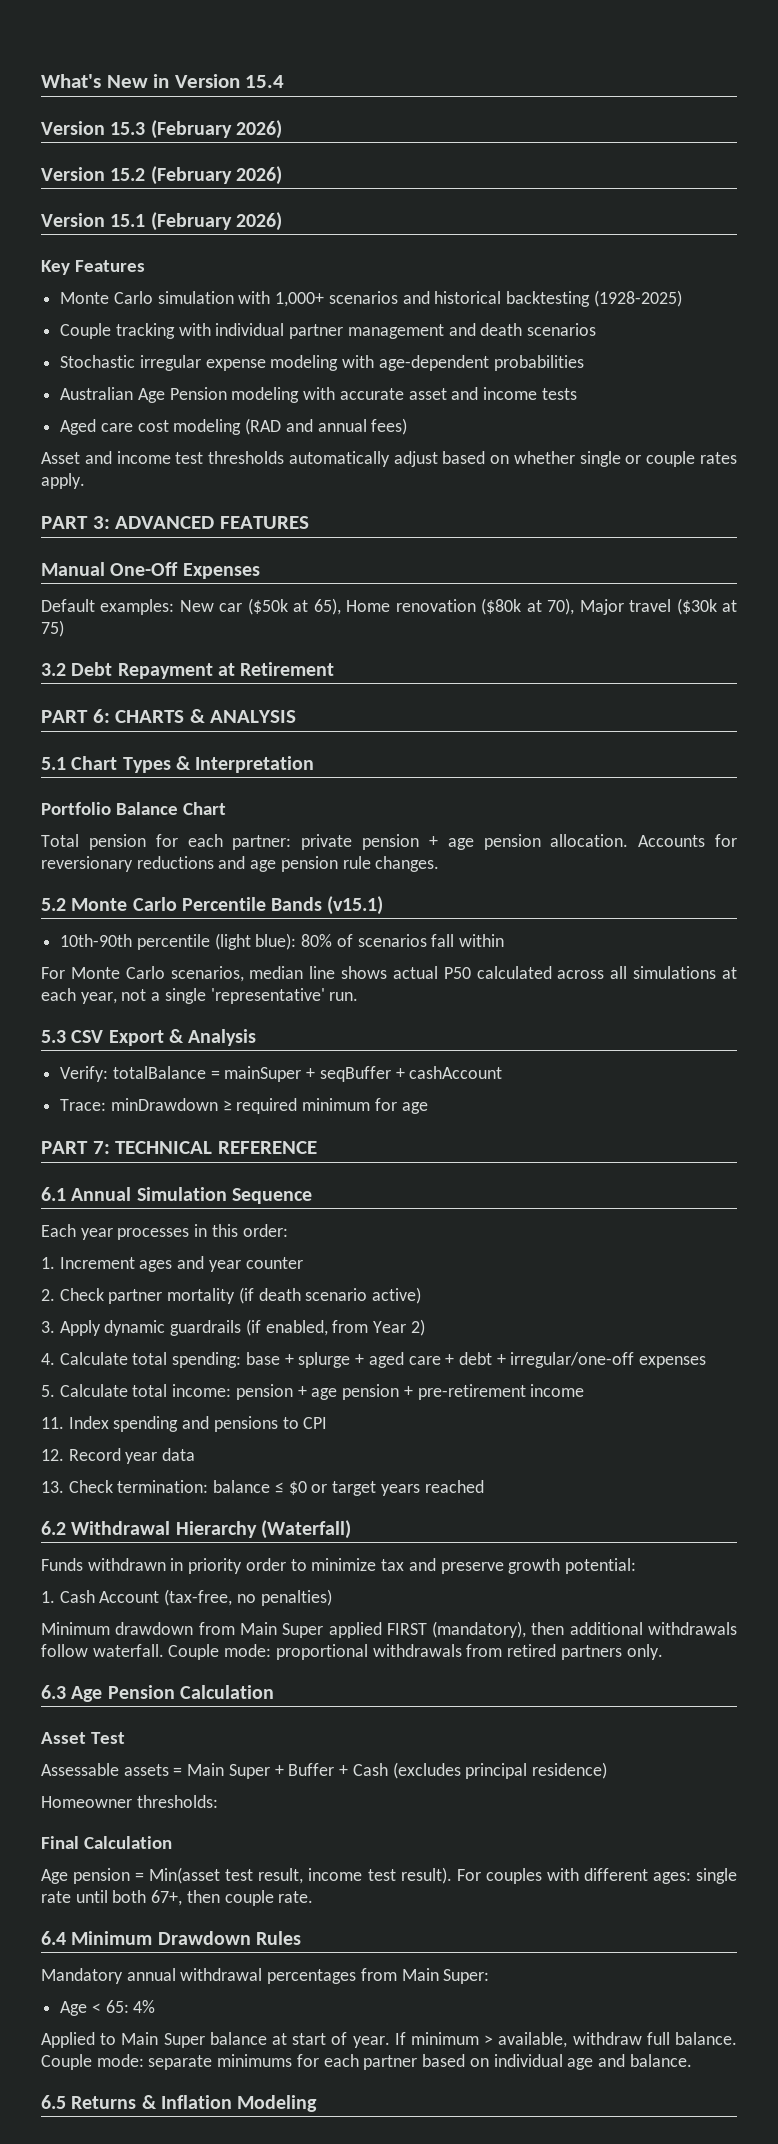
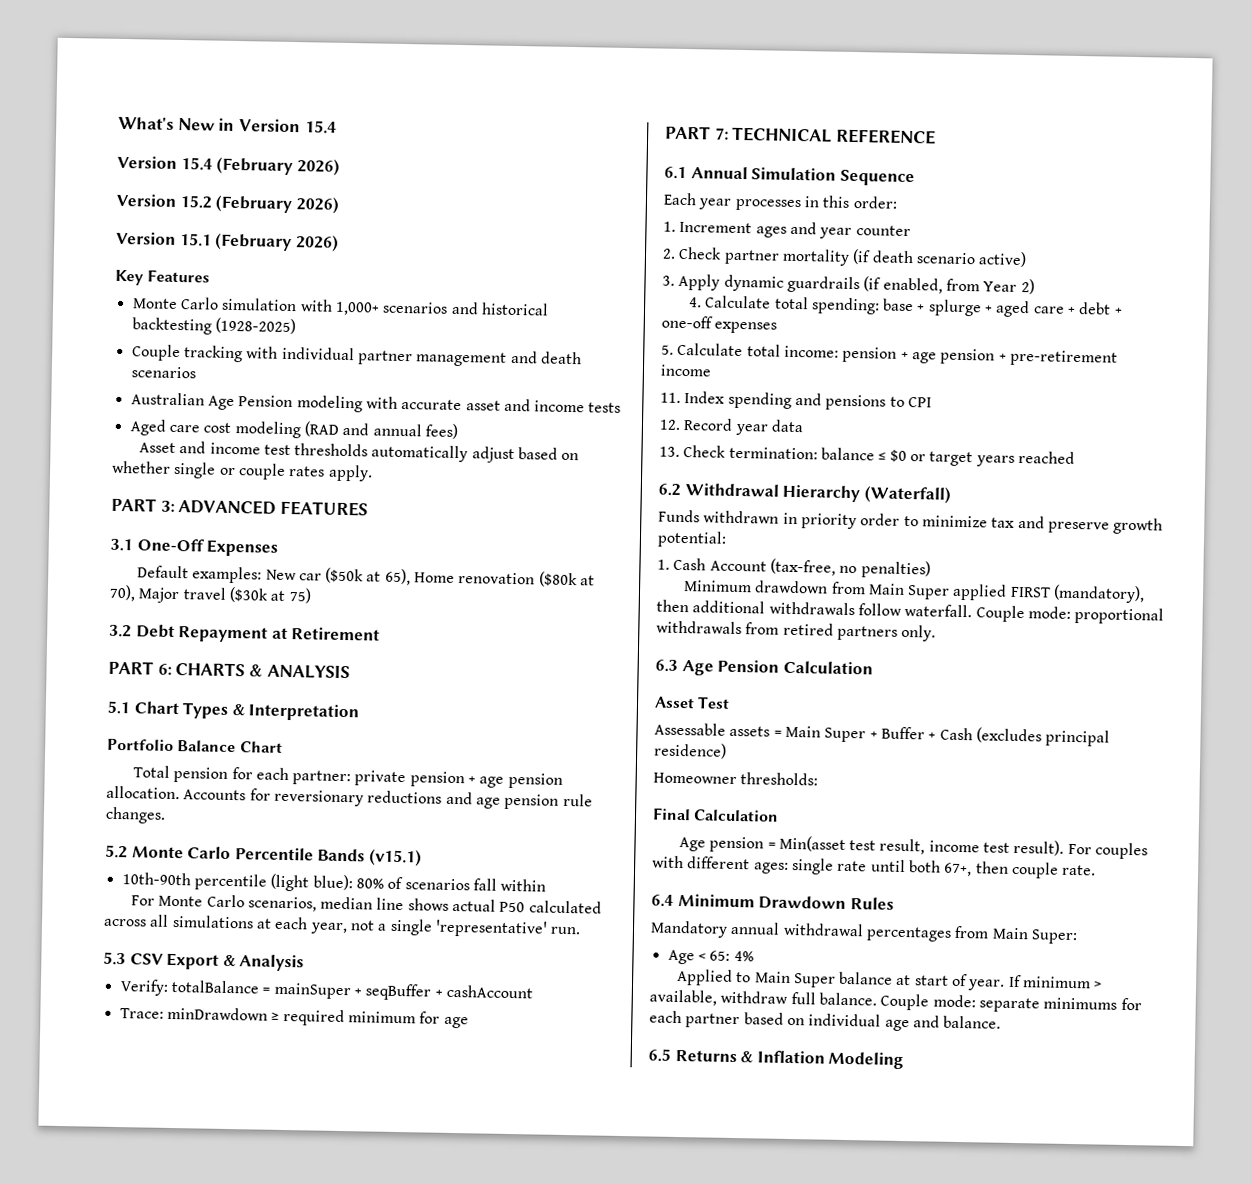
- Version 15.3 (February 2026)
+ Version 15.4 (February 2026)
- Stochastic irregular expense modeling with age-dependent probabilities
- Manual One-Off Expenses
+ 3.1 One-Off Expenses
- 4. Calculate total spending: base + splurge + aged care + debt + irregular/one-off expenses
+ 4. Calculate total spending: base + splurge + aged care + debt + one-off expenses

